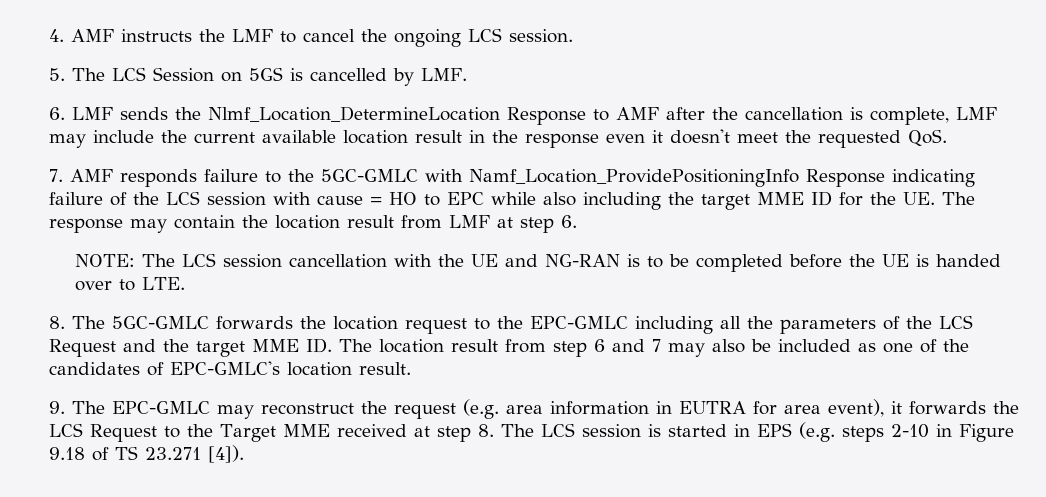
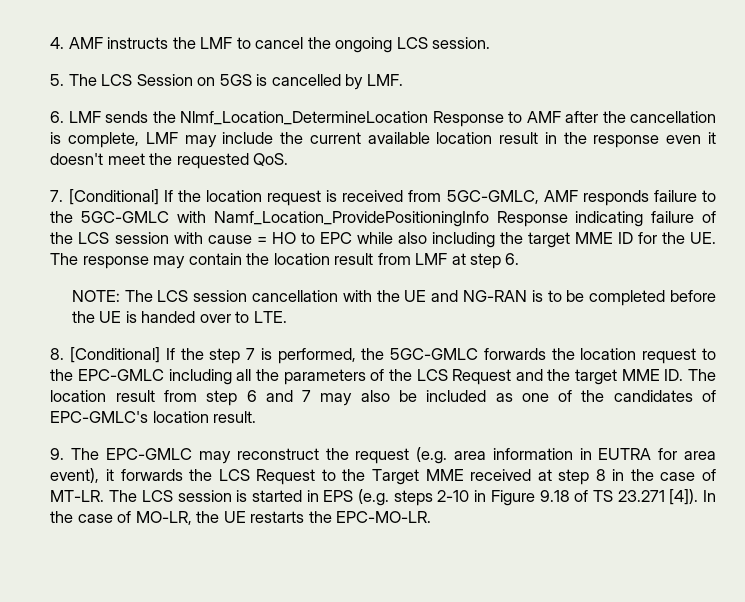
- 7. AMF responds failure to the 5GC-GMLC with Namf_Location_ProvidePositioningInfo Response indicating failure of the LCS session with cause = HO to EPC while also including the target MME ID for the UE. The response may contain the location result from LMF at step 6.
+ 7. [Conditional] If the location request is received from 5GC-GMLC, AMF responds failure to the 5GC-GMLC with Namf_Location_ProvidePositioningInfo Response indicating failure of the LCS session with cause = HO to EPC while also including the target MME ID for the UE. The response may contain the location result from LMF at step 6.
- 8. The 5GC-GMLC forwards the location request to the EPC-GMLC including all the parameters of the LCS Request and the target MME ID. The location result from step 6 and 7 may also be included as one of the candidates of EPC-GMLC's location result.
+ 8. [Conditional] If the step 7 is performed, the 5GC-GMLC forwards the location request to the EPC-GMLC including all the parameters of the LCS Request and the target MME ID. The location result from step 6 and 7 may also be included as one of the candidates of EPC-GMLC's location result.
- 9. The EPC-GMLC may reconstruct the request (e.g. area information in EUTRA for area event), it forwards the LCS Request to the Target MME received at step 8. The LCS session is started in EPS (e.g. steps 2-10 in Figure 9.18 of TS 23.271 [4]).
+ 9. The EPC-GMLC may reconstruct the request (e.g. area information in EUTRA for area event), it forwards the LCS Request to the Target MME received at step 8 in the case of MT-LR. The LCS session is started in EPS (e.g. steps 2-10 in Figure 9.18 of TS 23.271 [4]).
+ In the case of MO-LR, the UE restarts the EPC-MO-LR.

